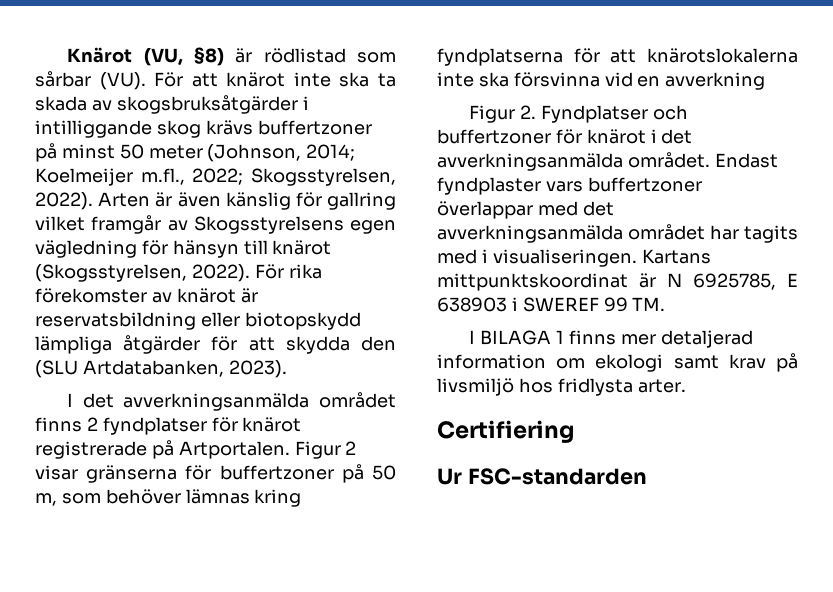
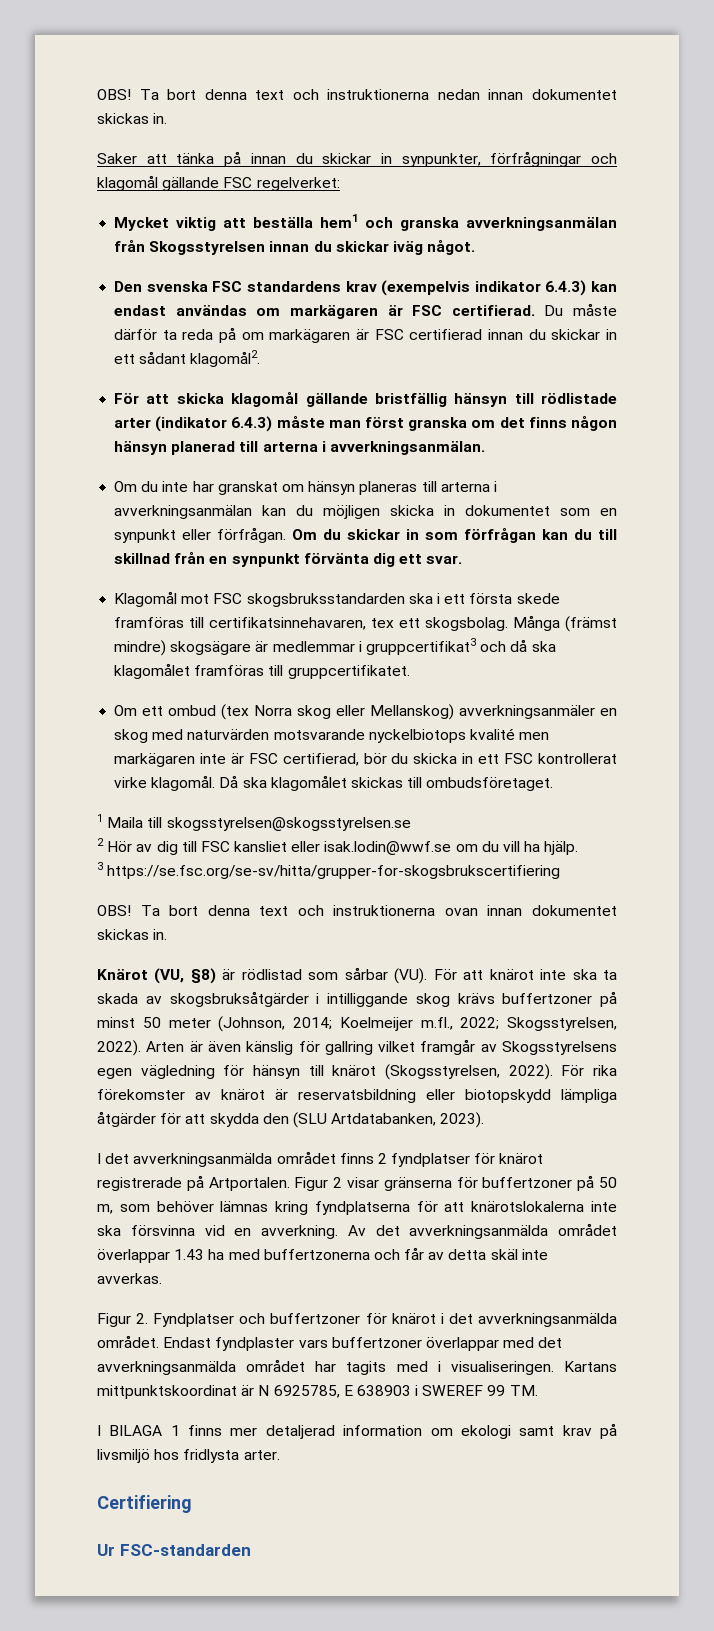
+ OBS! Ta bort denna text och instruktionerna nedan innan dokumentet skickas in.
+ Saker att tänka på innan du skickar in synpunkter, förfrågningar och klagomål gällande FSC regelverket:
+ Mycket viktig att beställa hem1 och granska avverkningsanmälan från Skogsstyrelsen innan du skickar iväg något.
+ Den svenska FSC standardens krav (exempelvis indikator 6.4.3) kan endast användas om markägaren är FSC certifierad. Du måste därför ta reda på om markägaren är FSC certifierad innan du skickar in ett sådant klagomål2.
+ För att skicka klagomål gällande bristfällig hänsyn till rödlistade arter (indikator 6.4.3) måste man först granska om det finns någon hänsyn planerad till arterna i avverkningsanmälan.
+ Om du inte har granskat om hänsyn planeras till arterna i avverkningsanmälan kan du möjligen skicka in dokumentet som en synpunkt eller förfrågan. Om du skickar in som förfrågan kan du till skillnad från en synpunkt förvänta dig ett svar.
+ Klagomål mot FSC skogsbruksstandarden ska i ett första skede framföras till certifikatsinnehavaren, tex ett skogsbolag. Många (främst mindre) skogsägare är medlemmar i gruppcertifikat3 och då ska klagomålet framföras till gruppcertifikatet.
+ Om ett ombud (tex Norra skog eller Mellanskog) avverkningsanmäler en skog med naturvärden motsvarande nyckelbiotops kvalité men markägaren inte är FSC certifierad, bör du skicka in ett FSC kontrollerat virke klagomål. Då ska klagomålet skickas till ombudsföretaget.
+ 1 Maila till skogsstyrelsen@skogsstyrelsen.se
+ 2 Hör av dig till FSC kansliet eller isak.lodin@wwf.se om du vill ha hjälp.
+ 3 https://se.fsc.org/se-sv/hitta/grupper-for-skogsbrukscertifiering
+ OBS! Ta bort denna text och instruktionerna ovan innan dokumentet skickas in.
- Figur 2 visar gränserna för buffertzoner på 50 m, som behöver lämnas kring fyndplatserna för att knärotslokalerna inte ska försvinna vid en avverkning
+ Figur 2 visar gränserna för buffertzoner på 50 m, som behöver lämnas kring fyndplatserna för att knärotslokalerna inte ska försvinna vid en avverkning. Av det avverkningsanmälda området överlappar 1.43 ha med buffertzonerna och får av detta skäl inte avverkas.

